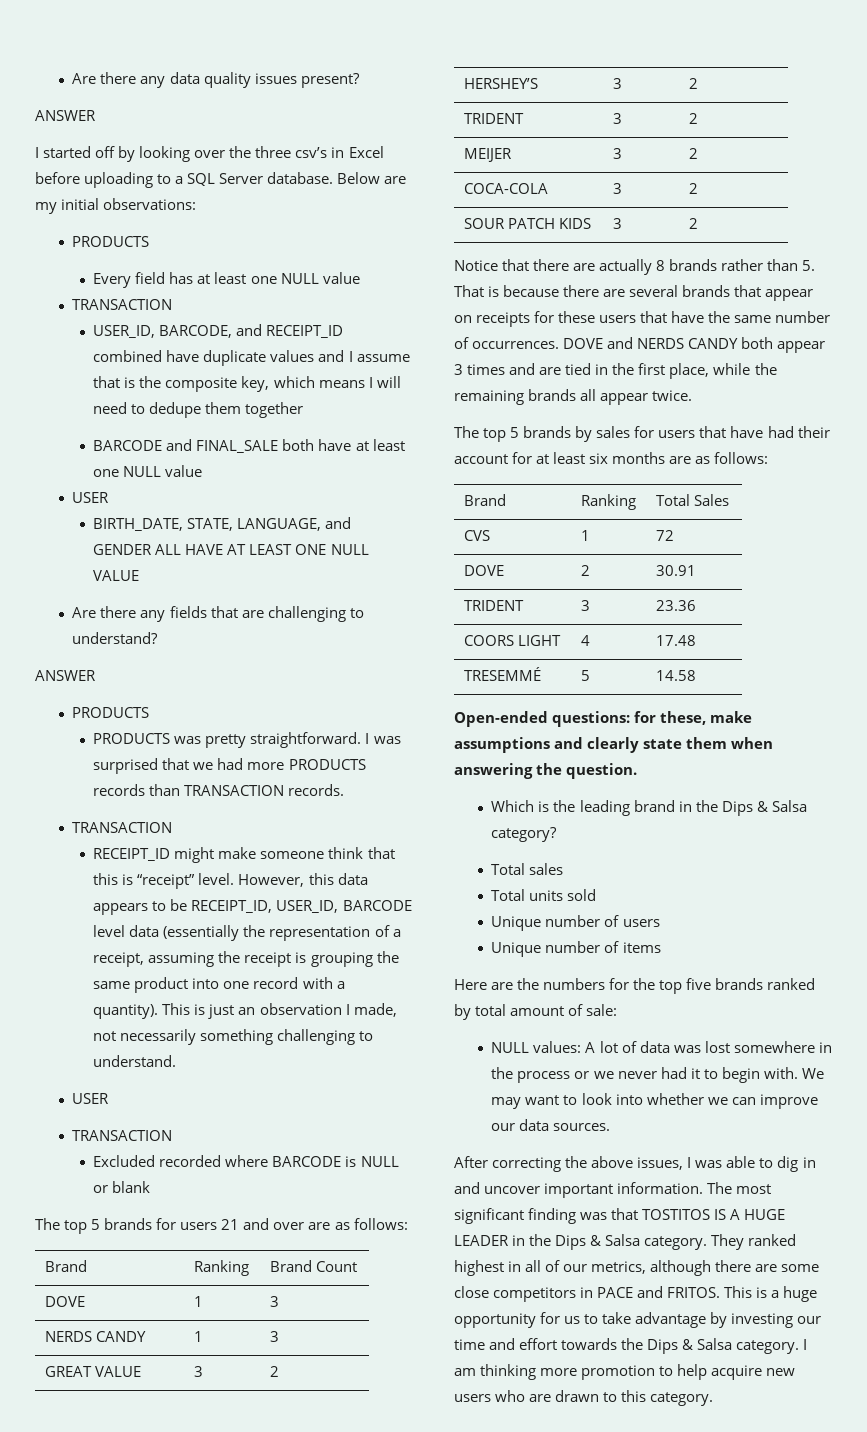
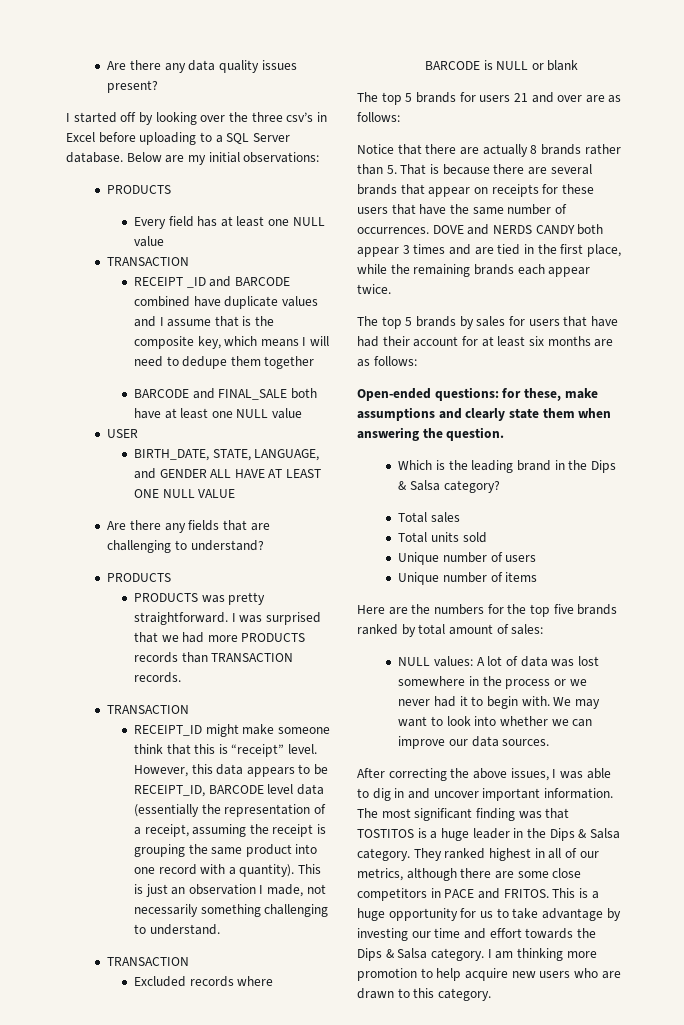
  Are there any data quality issues present?
- ANSWER
- USER_ID, BARCODE, and RECEIPT_ID combined have duplicate values and I assume that is the composite key, which means I will need to dedupe them together
+ RECEIPT _ID and BARCODE combined have duplicate values and I assume that is the composite key, which means I will need to dedupe them together
  Are there any fields that are challenging to understand?
- ANSWER
- However, this data appears to be RECEIPT_ID, USER_ID, BARCODE level data (essentially the representation of a receipt, assuming the receipt is grouping the same product into one record with a quantity).
+ However, this data appears to be RECEIPT_ID, BARCODE level data (essentially the representation of a receipt, assuming the receipt is grouping the same product into one record with a quantity).
  This is just an observation I made, not necessarily something challenging to understand.
- USER
- Excluded recorded where BARCODE is NULL or blank
+ Excluded records where BARCODE is NULL or blank
- Brand | Ranking | Brand Count
- DOVE | 1 | 3
- NERDS CANDY | 1 | 3
- GREAT VALUE | 3 | 2
- HERSHEY’S | 3 | 2
- TRIDENT | 3 | 2
- MEIJER | 3 | 2
- COCA-COLA | 3 | 2
- SOUR PATCH KIDS | 3 | 2
- DOVE and NERDS CANDY both appear 3 times and are tied in the first place, while the remaining brands all appear twice.
+ DOVE and NERDS CANDY both appear 3 times and are tied in the first place, while the remaining brands each appear twice.
- Brand | Ranking | Total Sales
- CVS | 1 | 72
- DOVE | 2 | 30.91
- TRIDENT | 3 | 23.36
- COORS LIGHT | 4 | 17.48
- TRESEMMÉ | 5 | 14.58
- Here are the numbers for the top five brands ranked by total amount of sale:
+ Here are the numbers for the top five brands ranked by total amount of sales:
- The most significant finding was that TOSTITOS IS A HUGE LEADER in the Dips & Salsa category.
+ The most significant finding was that TOSTITOS is a huge leader in the Dips & Salsa category.

